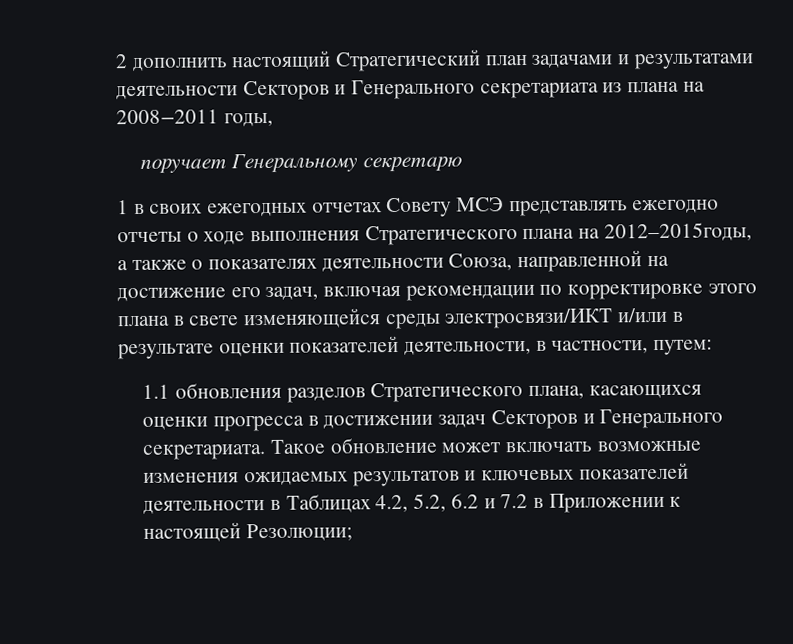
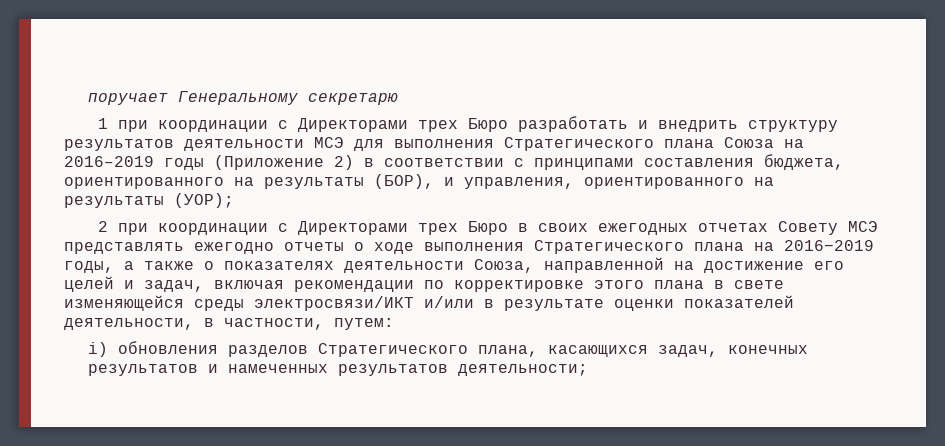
- 2 дополнить настоящий Стратегический план задачами и результатами деятельности Секторов и Генерального секретариата из плана на 2008−2011 годы,
  поручает Генеральному секретарю
- 1 в своих ежегодных отчетах Совету МСЭ представлять ежегодно отчеты о ходе выполнения Стратегического плана на 2012–2015годы, а также о показателях деятельности Союза, направленной на достижение его задач, включая рекомендации по корректировке этого плана в свете изменяющейся среды электросвязи/ИКТ и/или в результате оценки показателей деятельности, в частности, путем:
+ 1 при координации с Директорами трех Бюро разработать и внедрить структуру результатов деятельности МСЭ для выполнения Стратегического плана Союза на 2016–2019 годы (Приложение 2) в соответствии с принципами составления бюджета, ориентированного на результаты (БОР), и управления, ориентированного на результаты (УОР);
+ 2 при координации с Директорами трех Бюро в своих ежегодных отчетах Совету МСЭ представлять ежегодно отчеты о ходе выполнения Стратегического плана на 2016−2019 годы, а также о показателях деятельности Союза, направленной на достижение его целей и задач, включая рекомендации по корректировке этого плана в свете изменяющейся среды электросвязи/ИКТ и/или в результате оценки показателей деятельности, в частности, путем:
- 1.1 обновления разделов Стратегического плана, касающихся оценки прогресса в достижении задач Секторов и Генерального секретариата. Такое обновление может включать возможные изменения ожидаемых результатов и ключевых показателей деятельности в Таблицах 4.2, 5.2, 6.2 и 7.2 в Приложении к настоящей Резолюции;
+ i) обновления разделов Стратегического плана, касающихся задач, конечных результатов и намеченных результатов деятельности;

